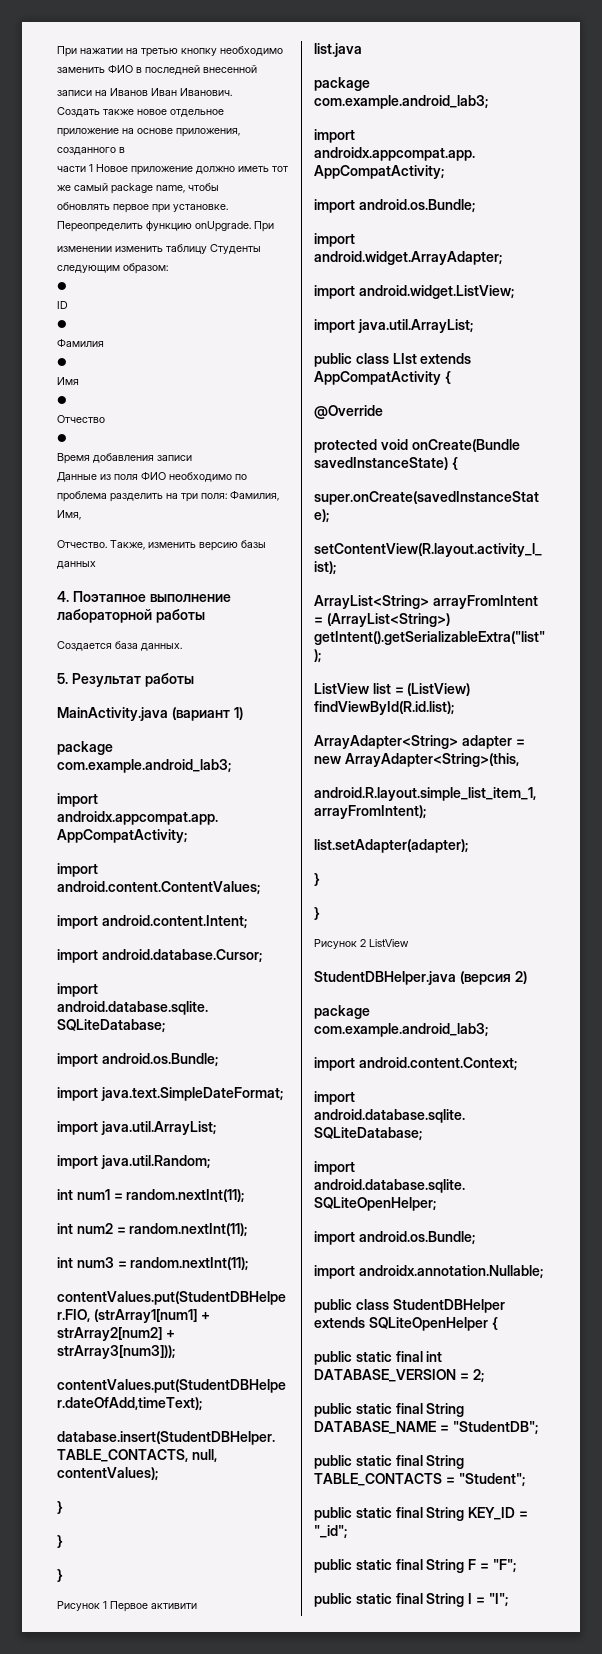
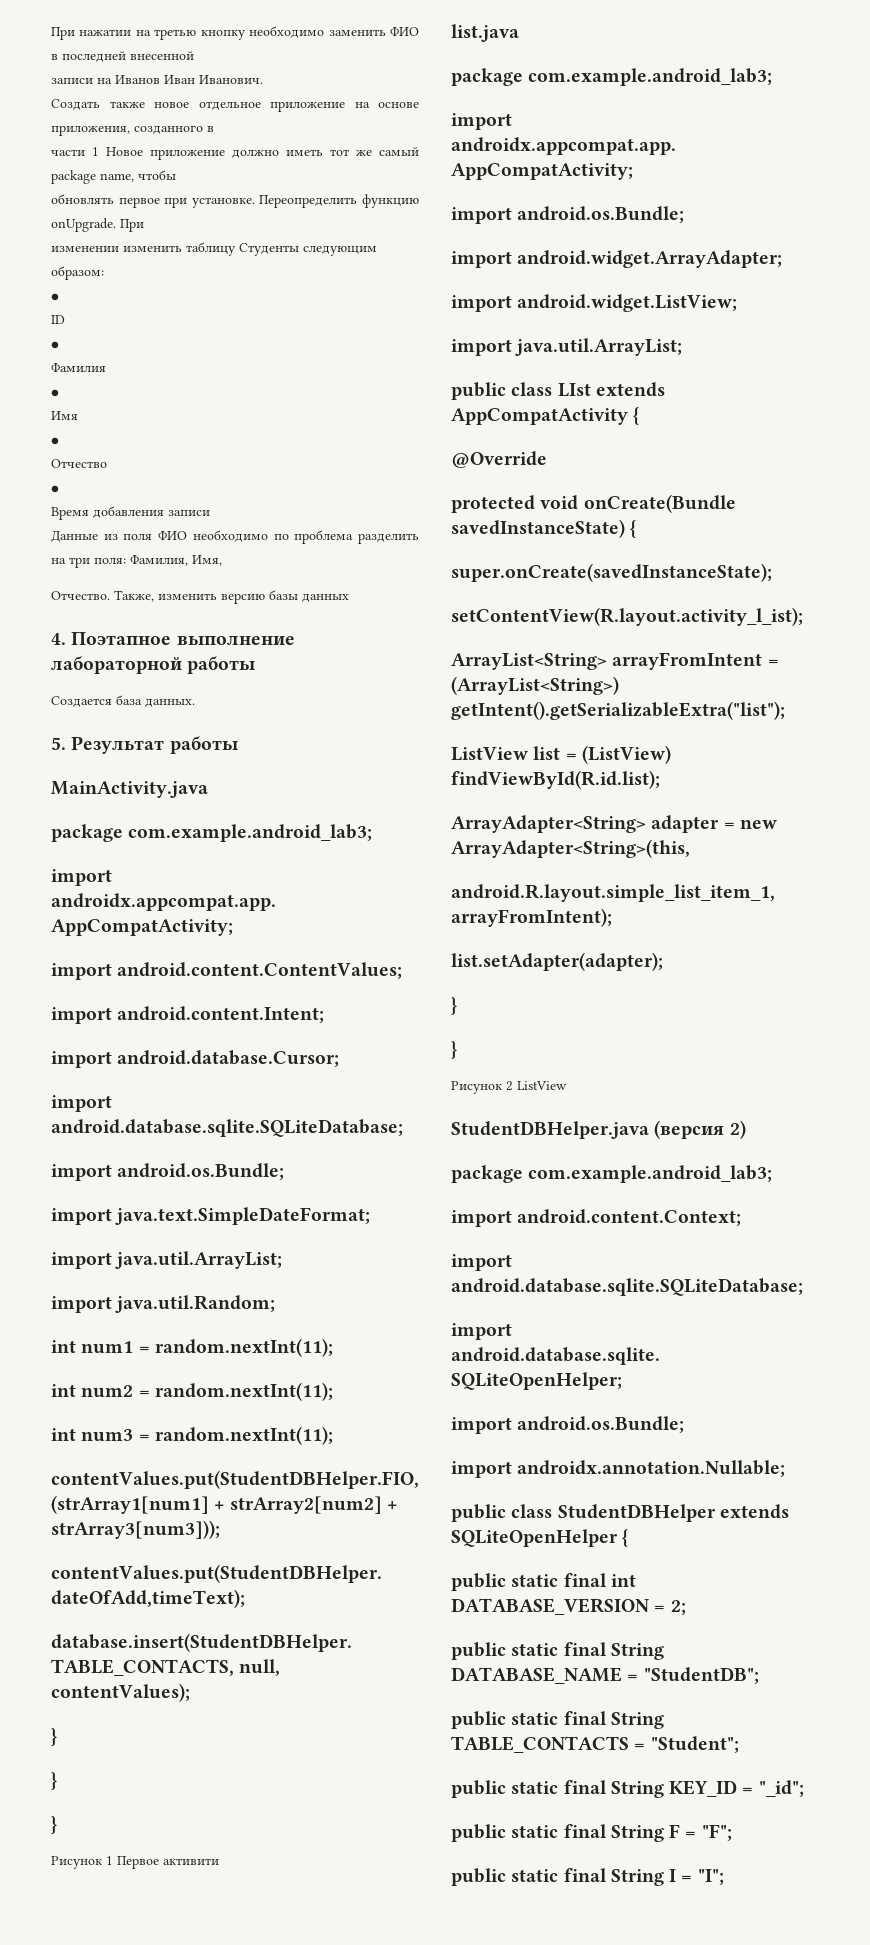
- MainActivity.java (вариант 1)
+ MainActivity.java

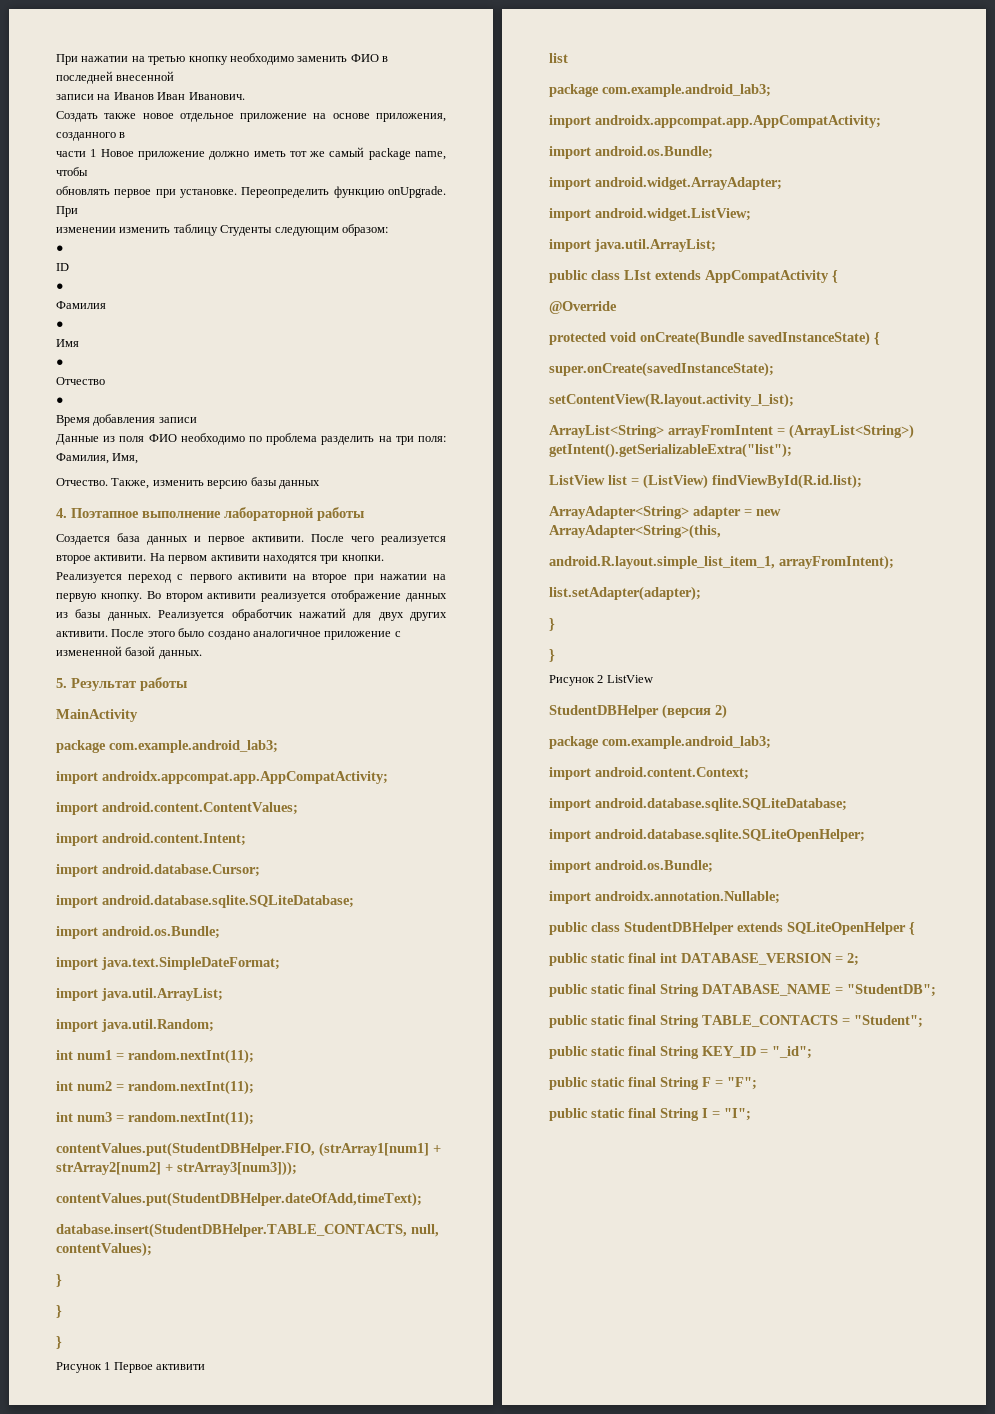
- Создается база данных.
+ Создается база данных и первое активити. После чего реализуется второе активити. На первом активити находятся три кнопки. Реализуется переход с первого активити на второе при нажатии на первую кнопку. Во втором активити реализуется отображение данных из базы данных. Реализуется обработчик нажатий для двух других активити. После этого было создано аналогичное приложение с измененной базой данных.
- MainActivity.java
+ MainActivity
  Рисунок 1 Первое активити
- list.java
+ list
- StudentDBHelper.java (версия 2)
+ StudentDBHelper (версия 2)

